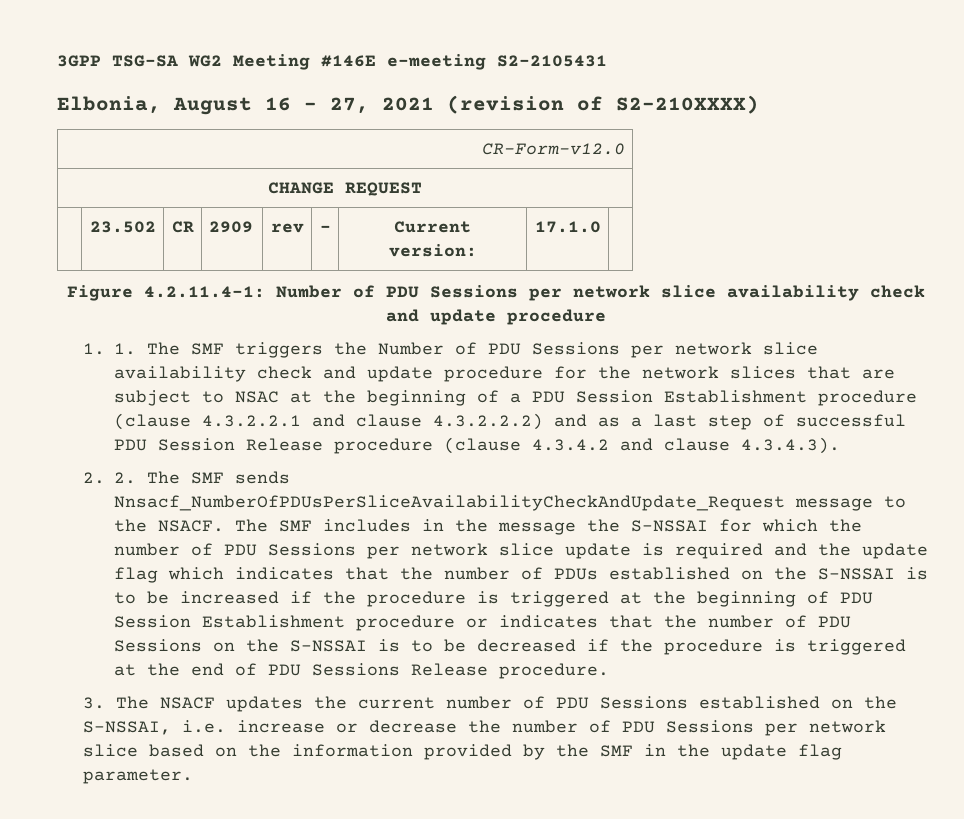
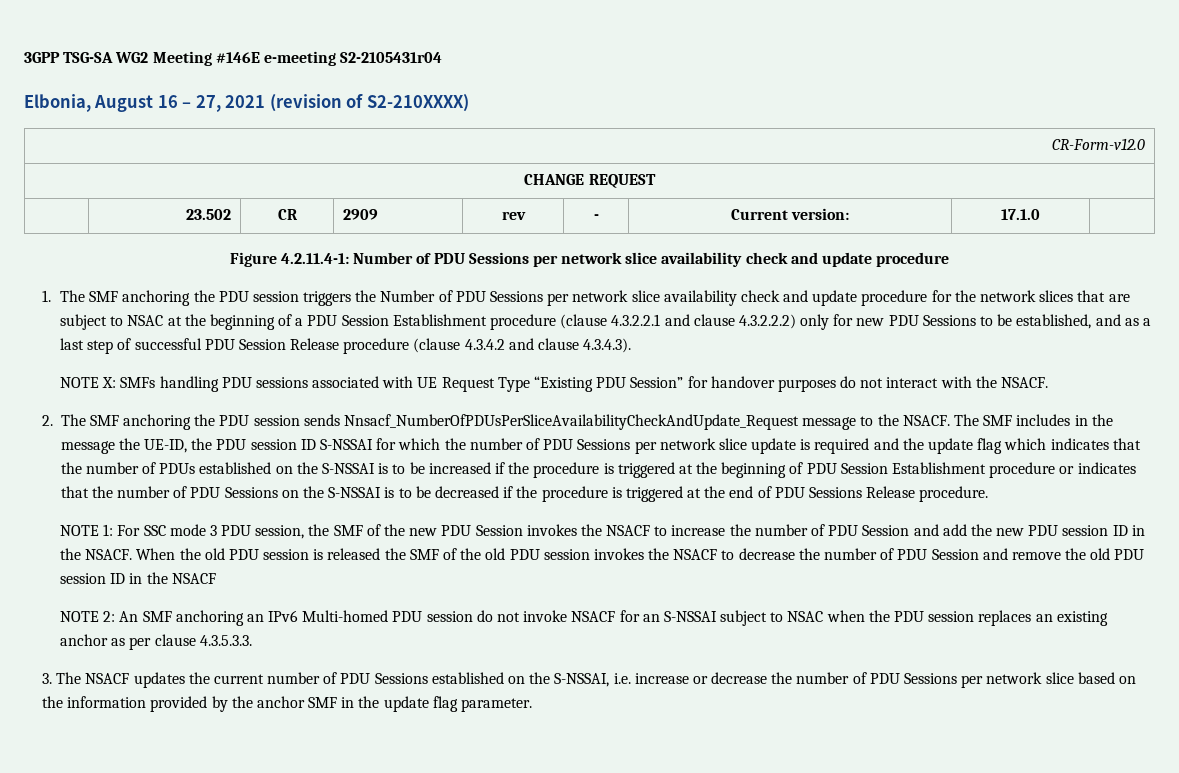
- 3GPP TSG-SA WG2 Meeting #146E e-meeting S2-2105431
+ 3GPP TSG-SA WG2 Meeting #146E e-meeting S2-2105431r04
- 1. 1. The SMF triggers the Number of PDU Sessions per network slice availability check and update procedure for the network slices that are subject to NSAC at the beginning of a PDU Session Establishment procedure (clause 4.3.2.2.1 and clause 4.3.2.2.2) and as a last step of successful PDU Session Release procedure (clause 4.3.4.2 and clause 4.3.4.3).
+ 1. The SMF anchoring the PDU session triggers the Number of PDU Sessions per network slice availability check and update procedure for the network slices that are subject to NSAC at the beginning of a PDU Session Establishment procedure (clause 4.3.2.2.1 and clause 4.3.2.2.2) only for new PDU Sessions to be established, and as a last step of successful PDU Session Release procedure (clause 4.3.4.2 and clause 4.3.4.3).
- 2. 2. The SMF sends Nnsacf_NumberOfPDUsPerSliceAvailabilityCheckAndUpdate_Request message to the NSACF.
+ NOTE X: SMFs handling PDU sessions associated with UE Request Type “Existing PDU Session” for handover purposes do not interact with the NSACF.
+ 2. The SMF anchoring the PDU session sends Nnsacf_NumberOfPDUsPerSliceAvailabilityCheckAndUpdate_Request message to the NSACF.
- The SMF includes in the message the S-NSSAI for which the number of PDU Sessions per network slice update is required and the update flag which indicates that the number of PDUs established on the S-NSSAI is to be increased if the procedure is triggered at the beginning of PDU Session Establishment procedure or indicates that the number of PDU Sessions on the S-NSSAI is to be decreased if the procedure is triggered at the end of PDU Sessions Release procedure.
+ The SMF includes in the message the UE-ID, the PDU session ID S-NSSAI for which the number of PDU Sessions per network slice update is required and the update flag which indicates that the number of PDUs established on the S-NSSAI is to be increased if the procedure is triggered at the beginning of PDU Session Establishment procedure or indicates that the number of PDU Sessions on the S-NSSAI is to be decreased if the procedure is triggered at the end of PDU Sessions Release procedure.
+ NOTE 1: For SSC mode 3 PDU session, the SMF of the new PDU Session invokes the NSACF to increase the number of PDU Session and add the new PDU session ID in the NSACF. When the old PDU session is released the SMF of the old PDU session invokes the NSACF to decrease the number of PDU Session and remove the old PDU session ID in the NSACF
+ NOTE 2: An SMF anchoring an IPv6 Multi-homed PDU session do not invoke NSACF for an S-NSSAI subject to NSAC when the PDU session replaces an existing anchor as per clause 4.3.5.3.3.
- 3. The NSACF updates the current number of PDU Sessions established on the S-NSSAI, i.e. increase or decrease the number of PDU Sessions per network slice based on the information provided by the SMF in the update flag parameter.
+ 3. The NSACF updates the current number of PDU Sessions established on the S-NSSAI, i.e. increase or decrease the number of PDU Sessions per network slice based on the information provided by the anchor SMF in the update flag parameter.

